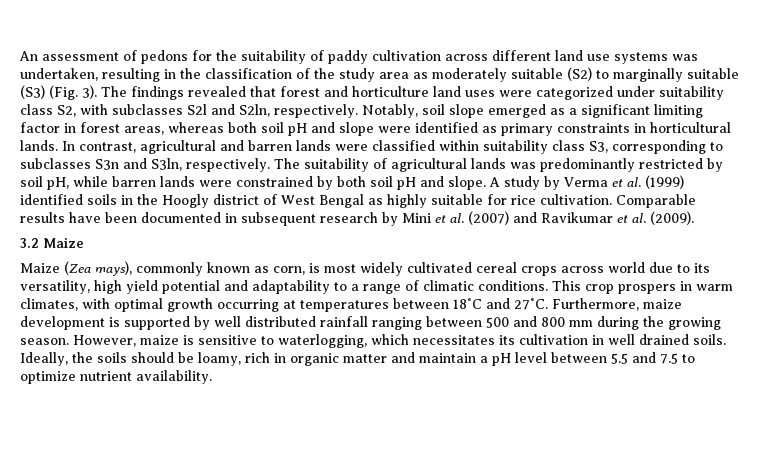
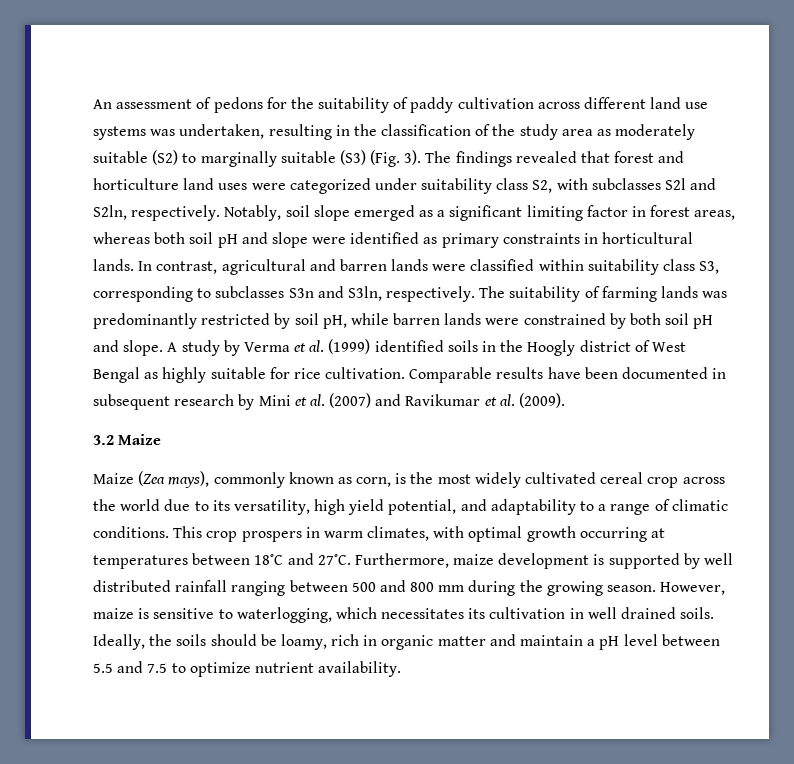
- The suitability of agricultural lands was predominantly restricted by soil pH, while barren lands were constrained by both soil pH and slope.
+ The suitability of farming lands was predominantly restricted by soil pH, while barren lands were constrained by both soil pH and slope.
- Maize (Zea mays), commonly known as corn, is most widely cultivated cereal crops across world due to its versatility, high yield potential and adaptability to a range of climatic conditions.
+ Maize (Zea mays), commonly known as corn, is the most widely cultivated cereal crop across the world due to its versatility, high yield potential, and adaptability to a range of climatic conditions.

